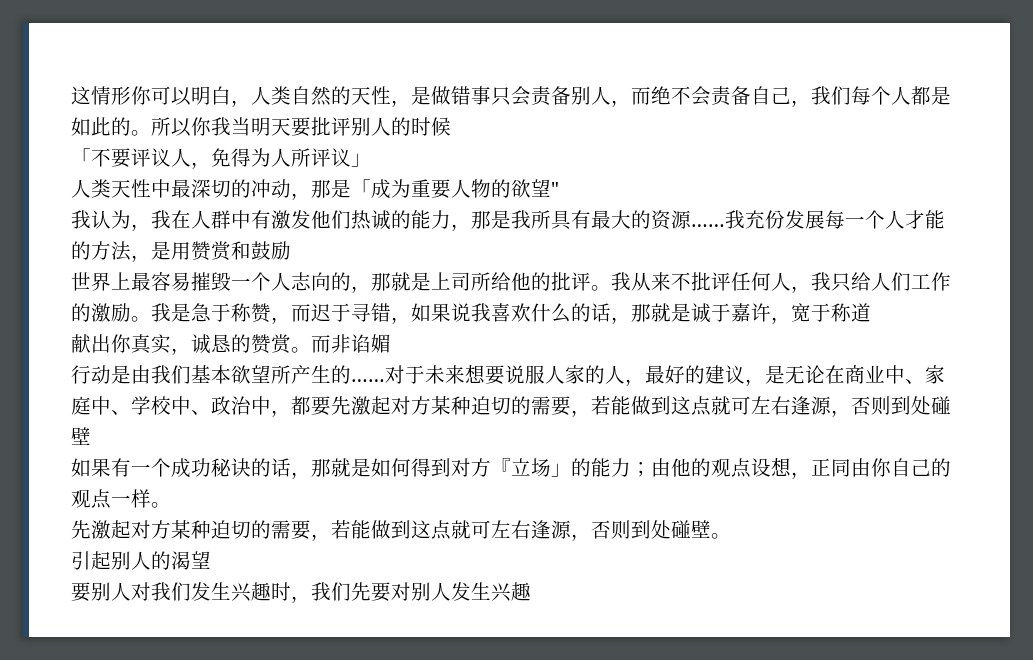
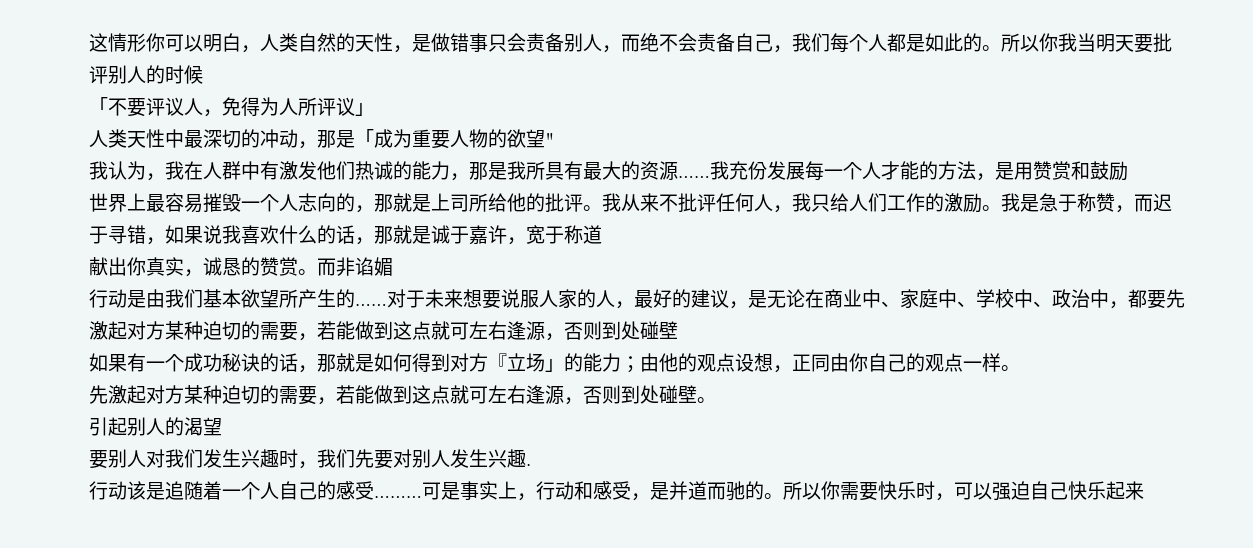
- 要别人对我们发生兴趣时，我们先要对别人发生兴趣
+ 要别人对我们发生兴趣时，我们先要对别人发生兴趣.
+ 行动该是追随着一个人自己的感受………可是事实上，行动和感受，是并道而驰的。所以你需要快乐时，可以强迫自己快乐起来

